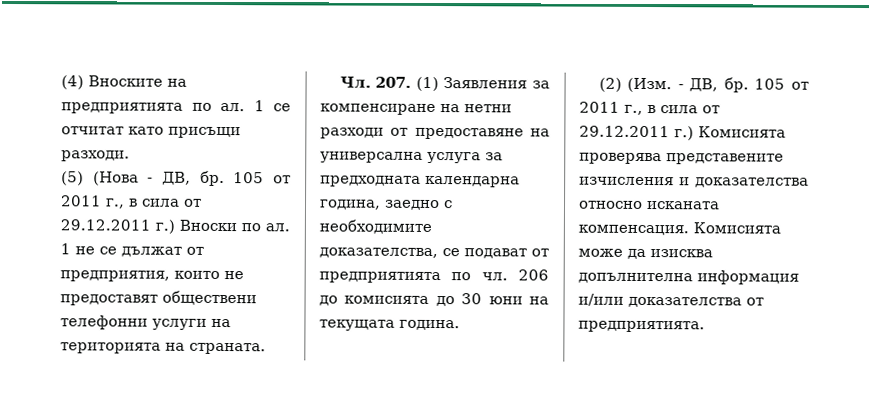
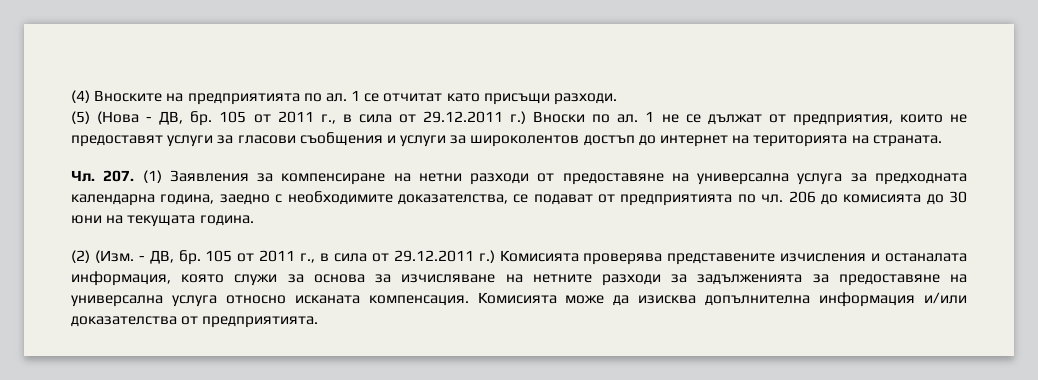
- 1 не се дължат от предприятия, които не предоставят обществени телефонни услуги на територията на страната.
+ 1 не се дължат от предприятия, които не предоставят услуги за гласови съобщения и услуги за широколентов достъп до интернет на територията на страната.
- 105 от 2011 г., в сила от 29.12.2011 г.) Комисията проверява представените изчисления и доказателства относно исканата компенсация.
+ 105 от 2011 г., в сила от 29.12.2011 г.) Комисията проверява представените изчисления и останалата информация, която служи за основа за изчисляване на нетните разходи за задълженията за предоставяне на универсална услуга относно исканата компенсация.

